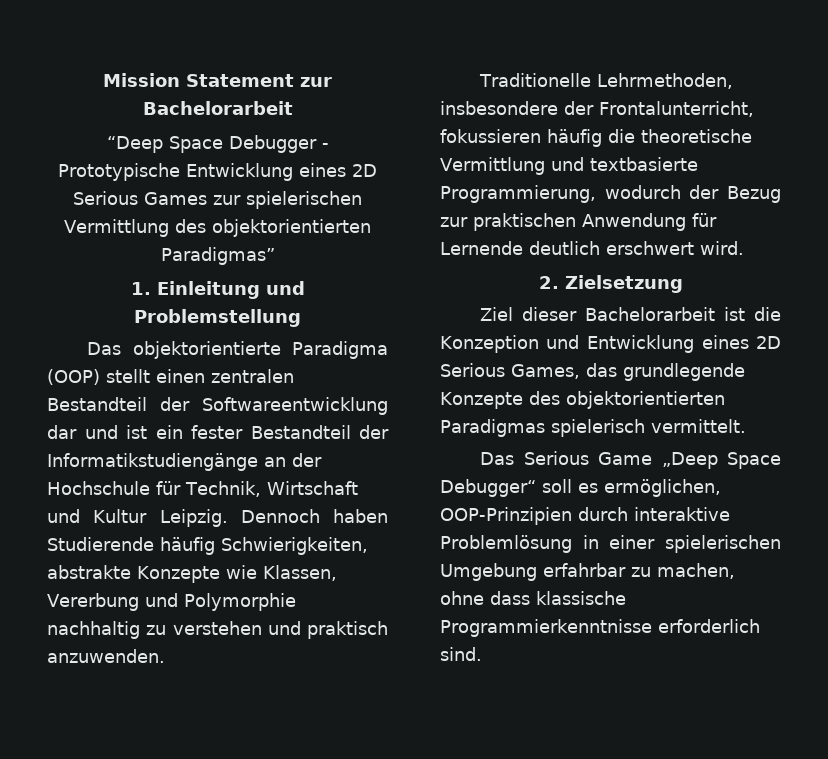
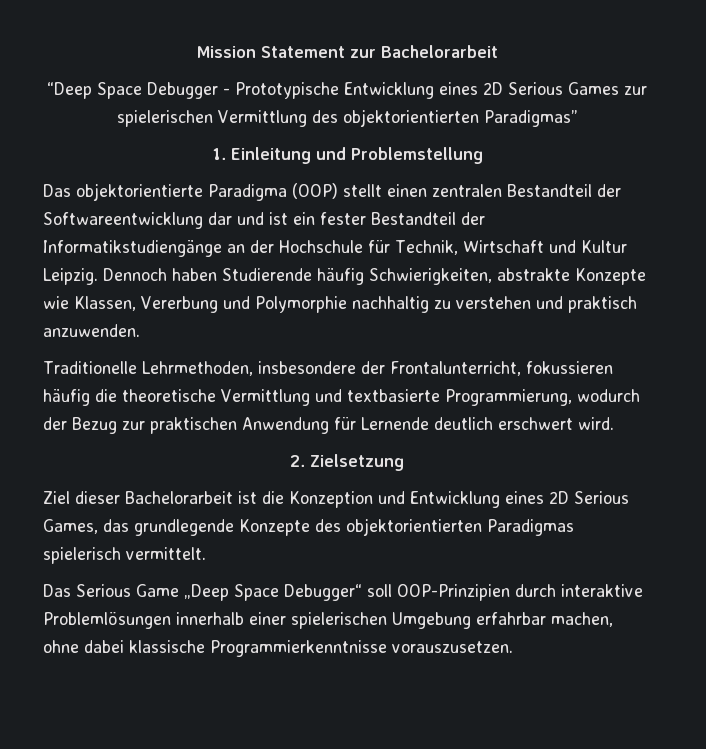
- Das Serious Game „Deep Space Debugger“ soll es ermöglichen, OOP-Prinzipien durch interaktive Problemlösung in einer spielerischen Umgebung erfahrbar zu machen, ohne dass klassische Programmierkenntnisse erforderlich sind.
+ Das Serious Game „Deep Space Debugger“ soll OOP-Prinzipien durch interaktive Problemlösungen innerhalb einer spielerischen Umgebung erfahrbar machen, ohne dabei klassische Programmierkenntnisse vorauszusetzen.

